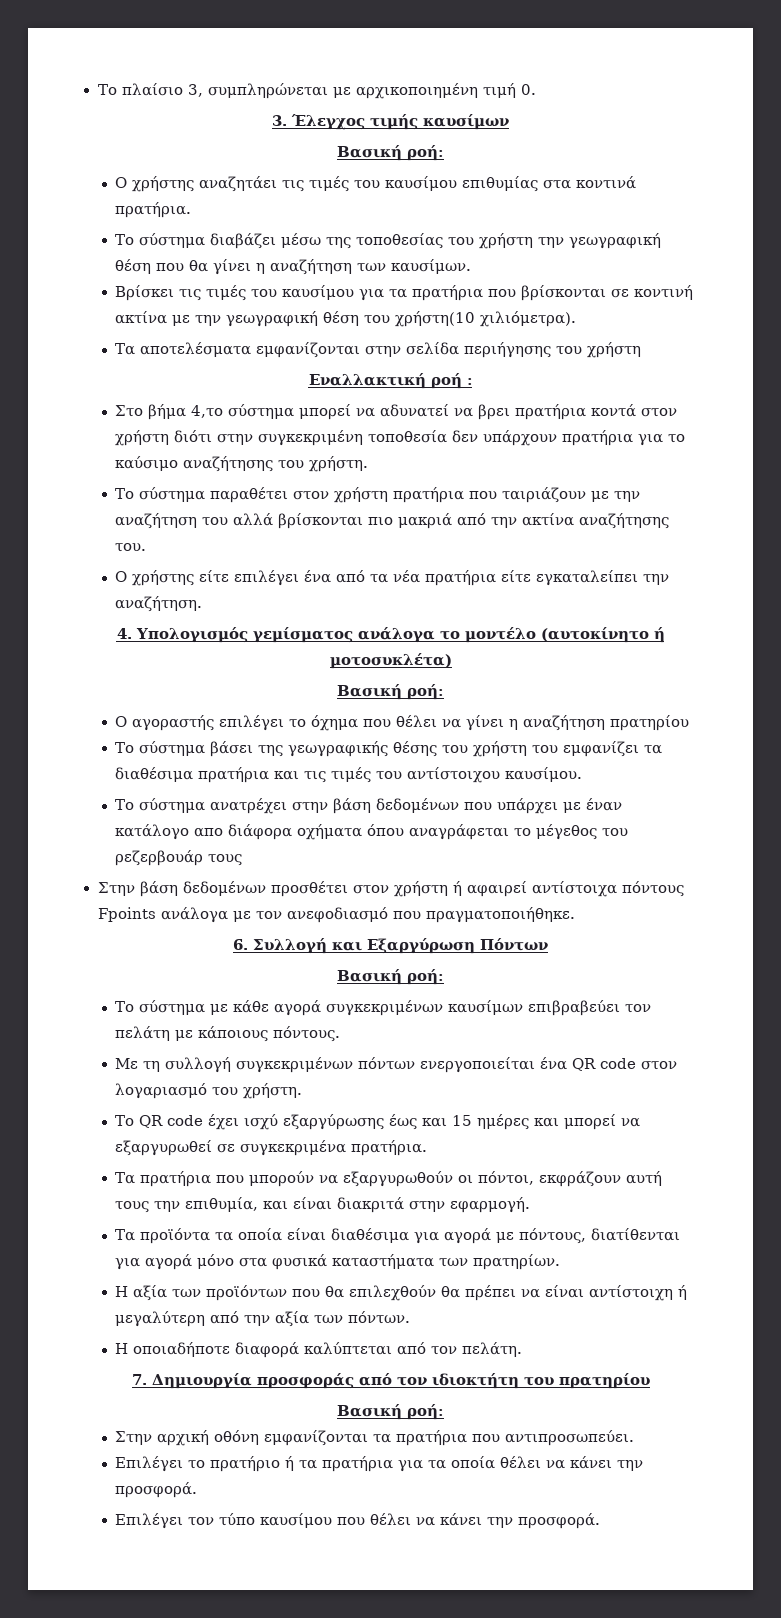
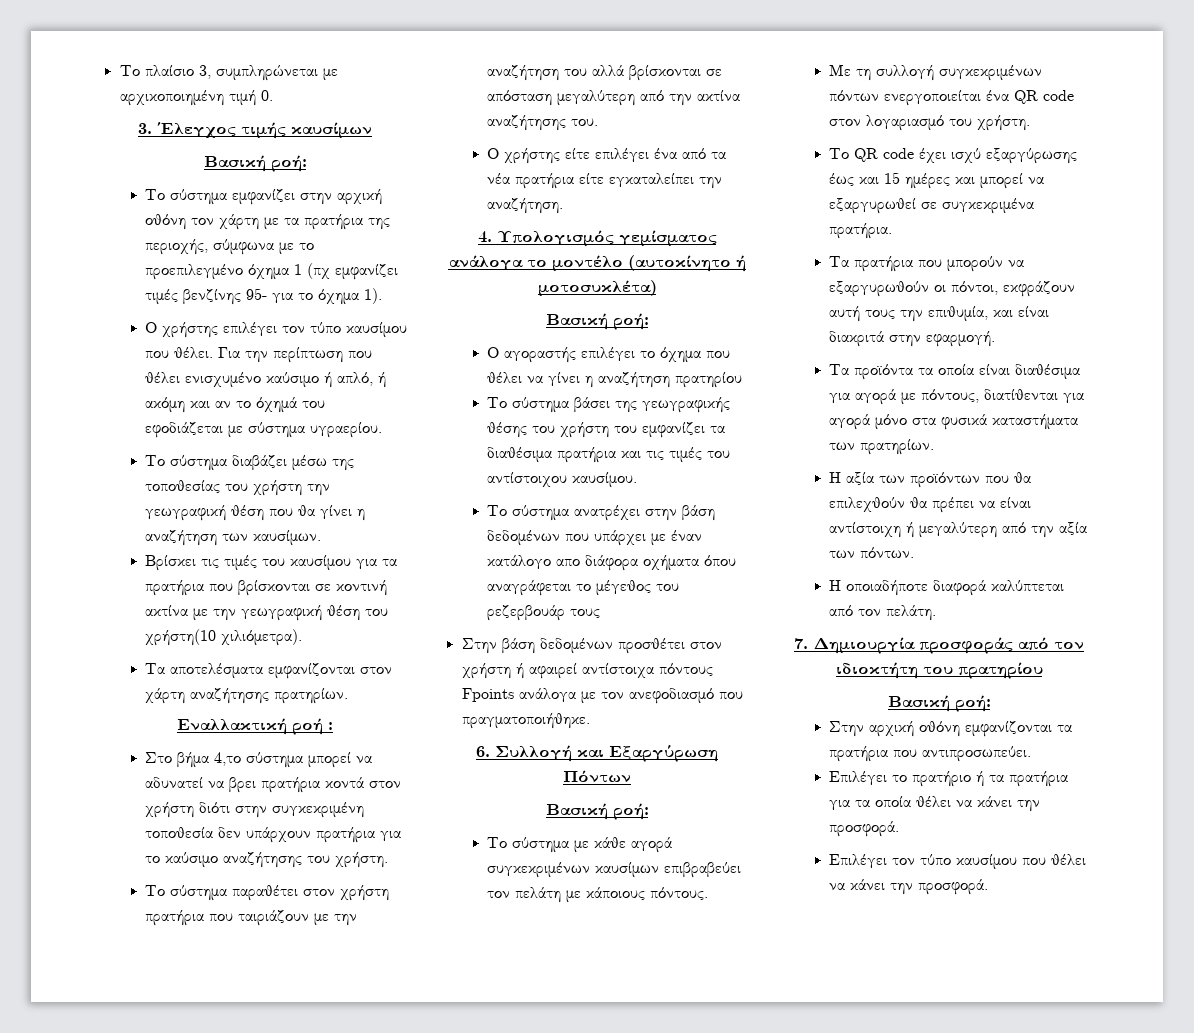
- Ο χρήστης αναζητάει τις τιμές του καυσίμου επιθυμίας στα κοντινά πρατήρια.
+ Το σύστημα εμφανίζει στην αρχική οθόνη τον χάρτη με τα πρατήρια της περιοχής, σύμφωνα με το προεπιλεγμένο όχημα 1 (πχ εμφανίζει τιμές βενζίνης 95- για το όχημα 1).
+ Ο χρήστης επιλέγει τον τύπο καυσίμου που θέλει. Για την περίπτωση που θέλει ενισχυμένο καύσιμο ή απλό, ή ακόμη και αν το όχημά του εφοδιάζεται με σύστημα υγραερίου.
- Τα αποτελέσματα εμφανίζονται στην σελίδα περιήγησης του χρήστη
+ Τα αποτελέσματα εμφανίζονται στον χάρτη αναζήτησης πρατηρίων.
- Το σύστημα παραθέτει στον χρήστη πρατήρια που ταιριάζουν με την αναζήτηση του αλλά βρίσκονται πιο μακριά από την ακτίνα αναζήτησης του.
+ Το σύστημα παραθέτει στον χρήστη πρατήρια που ταιριάζουν με την αναζήτηση του αλλά βρίσκονται σε απόσταση μεγαλύτερη από την ακτίνα αναζήτησης του.

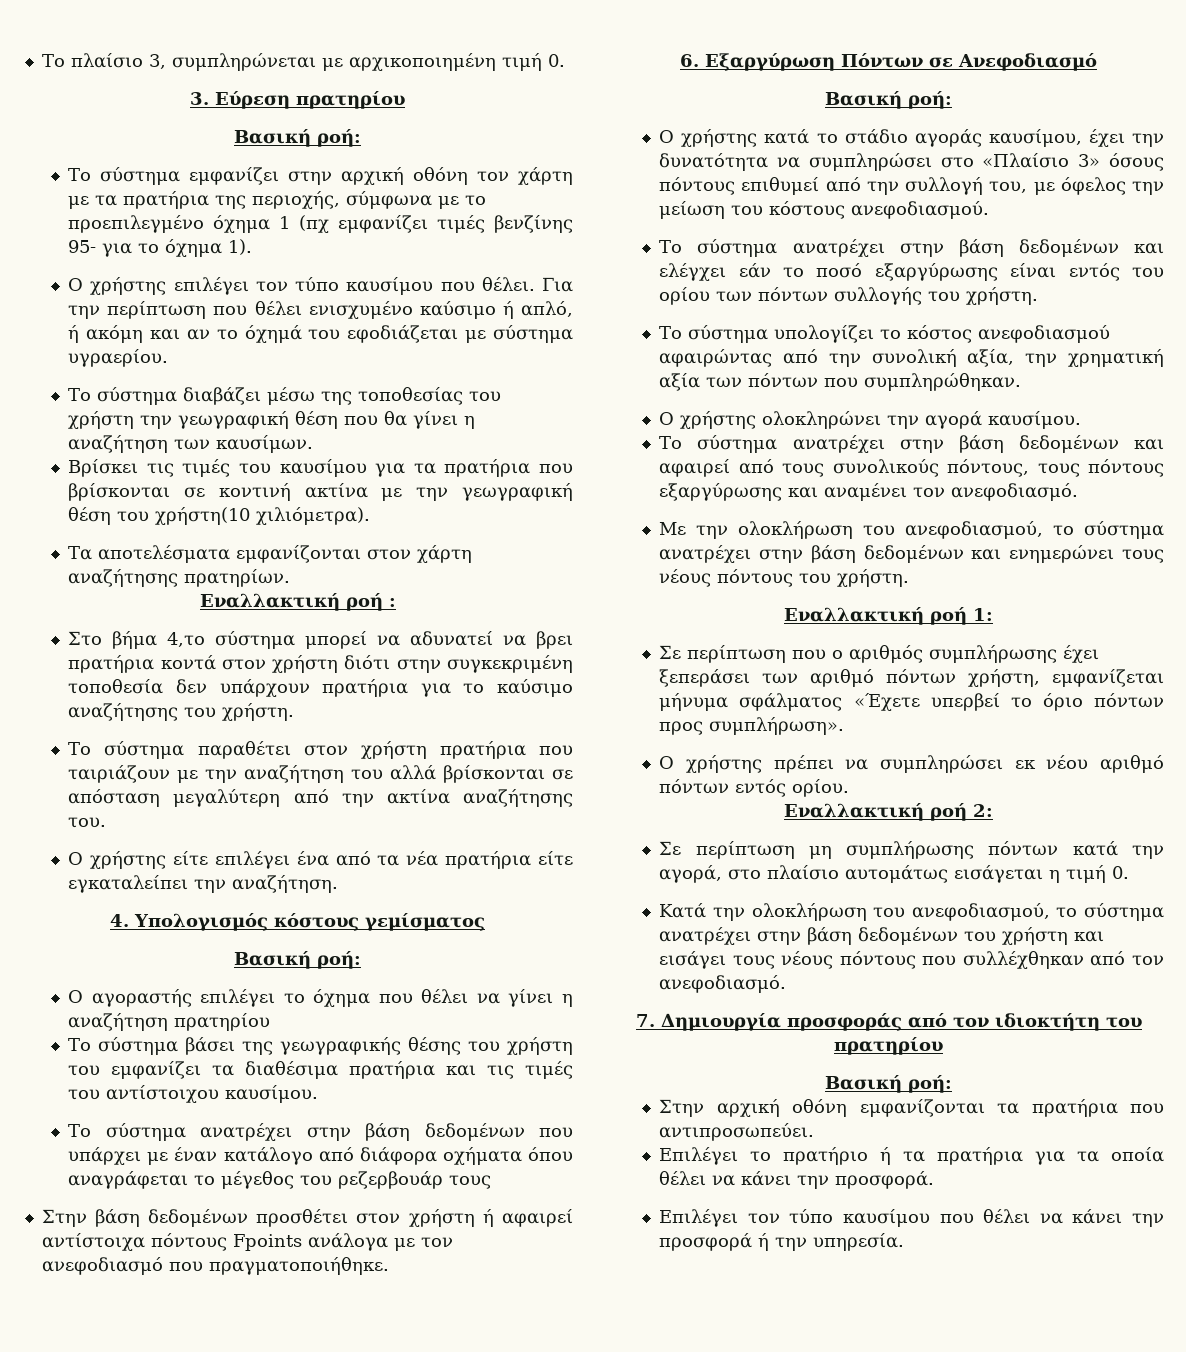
- 3. Έλεγχος τιμής καυσίμων
+ 3. Εύρεση πρατηρίου
- 4. Υπολογισμός γεμίσματος ανάλογα το μοντέλο (αυτοκίνητο ή μοτοσυκλέτα)
+ 4. Υπολογισμός κόστους γεμίσματος
- Το σύστημα ανατρέχει στην βάση δεδομένων που υπάρχει με έναν κατάλογο απο διάφορα οχήματα όπου αναγράφεται το μέγεθος του ρεζερβουάρ τους
+ Το σύστημα ανατρέχει στην βάση δεδομένων που υπάρχει με έναν κατάλογο από διάφορα οχήματα όπου αναγράφεται το μέγεθος του ρεζερβουάρ τους
- 6. Συλλογή και Εξαργύρωση Πόντων
+ 6. Εξαργύρωση Πόντων σε Ανεφοδιασμό
  Βασική ροή:
- Το σύστημα με κάθε αγορά συγκεκριμένων καυσίμων επιβραβεύει τον πελάτη με κάποιους πόντους.
- Με τη συλλογή συγκεκριμένων πόντων ενεργοποιείται ένα QR code στον λογαριασμό του χρήστη.
- Το QR code έχει ισχύ εξαργύρωσης έως και 15 ημέρες και μπορεί να εξαργυρωθεί σε συγκεκριμένα πρατήρια.
- Τα πρατήρια που μπορούν να εξαργυρωθούν οι πόντοι, εκφράζουν αυτή τους την επιθυμία, και είναι διακριτά στην εφαρμογή.
- Τα προϊόντα τα οποία είναι διαθέσιμα για αγορά με πόντους, διατίθενται για αγορά μόνο στα φυσικά καταστήματα των πρατηρίων.
- Η αξία των προϊόντων που θα επιλεχθούν θα πρέπει να είναι αντίστοιχη ή μεγαλύτερη από την αξία των πόντων.
- Η οποιαδήποτε διαφορά καλύπτεται από τον πελάτη.
+ Ο χρήστης κατά το στάδιο αγοράς καυσίμου, έχει την δυνατότητα να συμπληρώσει στο «Πλαίσιο 3» όσους πόντους επιθυμεί από την συλλογή του, με όφελος την μείωση του κόστους ανεφοδιασμού.
+ Το σύστημα ανατρέχει στην βάση δεδομένων και ελέγχει εάν το ποσό εξαργύρωσης είναι εντός του ορίου των πόντων συλλογής του χρήστη.
+ Το σύστημα υπολογίζει το κόστος ανεφοδιασμού αφαιρώντας από την συνολική αξία, την χρηματική αξία των πόντων που συμπληρώθηκαν.
+ Ο χρήστης ολοκληρώνει την αγορά καυσίμου.
+ Το σύστημα ανατρέχει στην βάση δεδομένων και αφαιρεί από τους συνολικούς πόντους, τους πόντους εξαργύρωσης και αναμένει τον ανεφοδιασμό.
+ Με την ολοκλήρωση του ανεφοδιασμού, το σύστημα ανατρέχει στην βάση δεδομένων και ενημερώνει τους νέους πόντους του χρήστη.
+ Εναλλακτική ροή 1:
+ Σε περίπτωση που ο αριθμός συμπλήρωσης έχει ξεπεράσει των αριθμό πόντων χρήστη, εμφανίζεται μήνυμα σφάλματος «Έχετε υπερβεί το όριο πόντων προς συμπλήρωση».
+ Ο χρήστης πρέπει να συμπληρώσει εκ νέου αριθμό πόντων εντός ορίου.
+ Εναλλακτική ροή 2:
+ Σε περίπτωση μη συμπλήρωσης πόντων κατά την αγορά, στο πλαίσιο αυτομάτως εισάγεται η τιμή 0.
+ Κατά την ολοκλήρωση του ανεφοδιασμού, το σύστημα ανατρέχει στην βάση δεδομένων του χρήστη και εισάγει τους νέους πόντους που συλλέχθηκαν από τον ανεφοδιασμό.
- Επιλέγει τον τύπο καυσίμου που θέλει να κάνει την προσφορά.
+ Επιλέγει τον τύπο καυσίμου που θέλει να κάνει την προσφορά ή την υπηρεσία.

